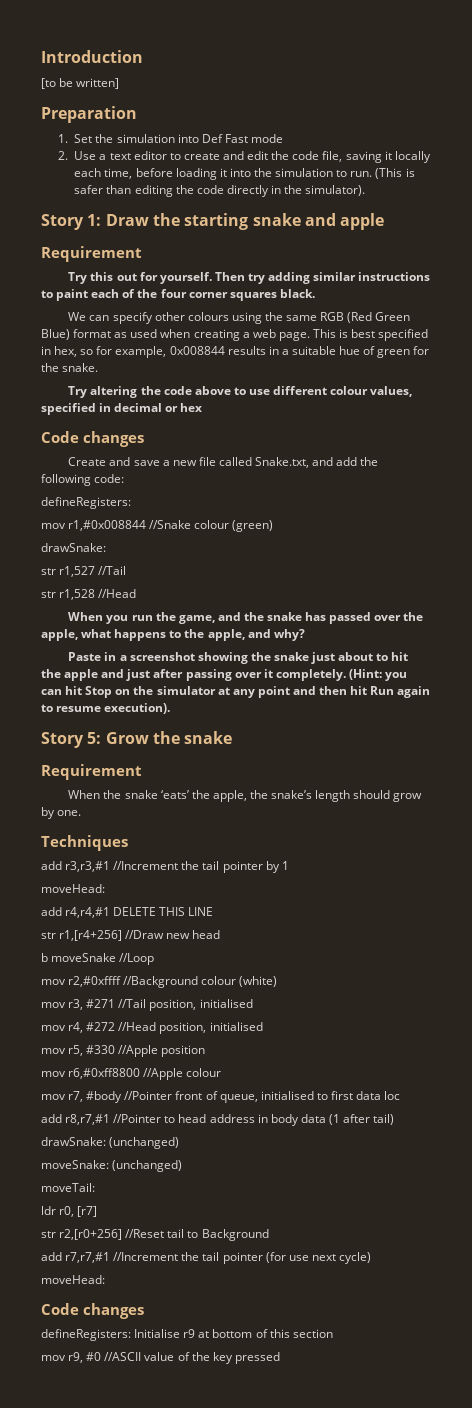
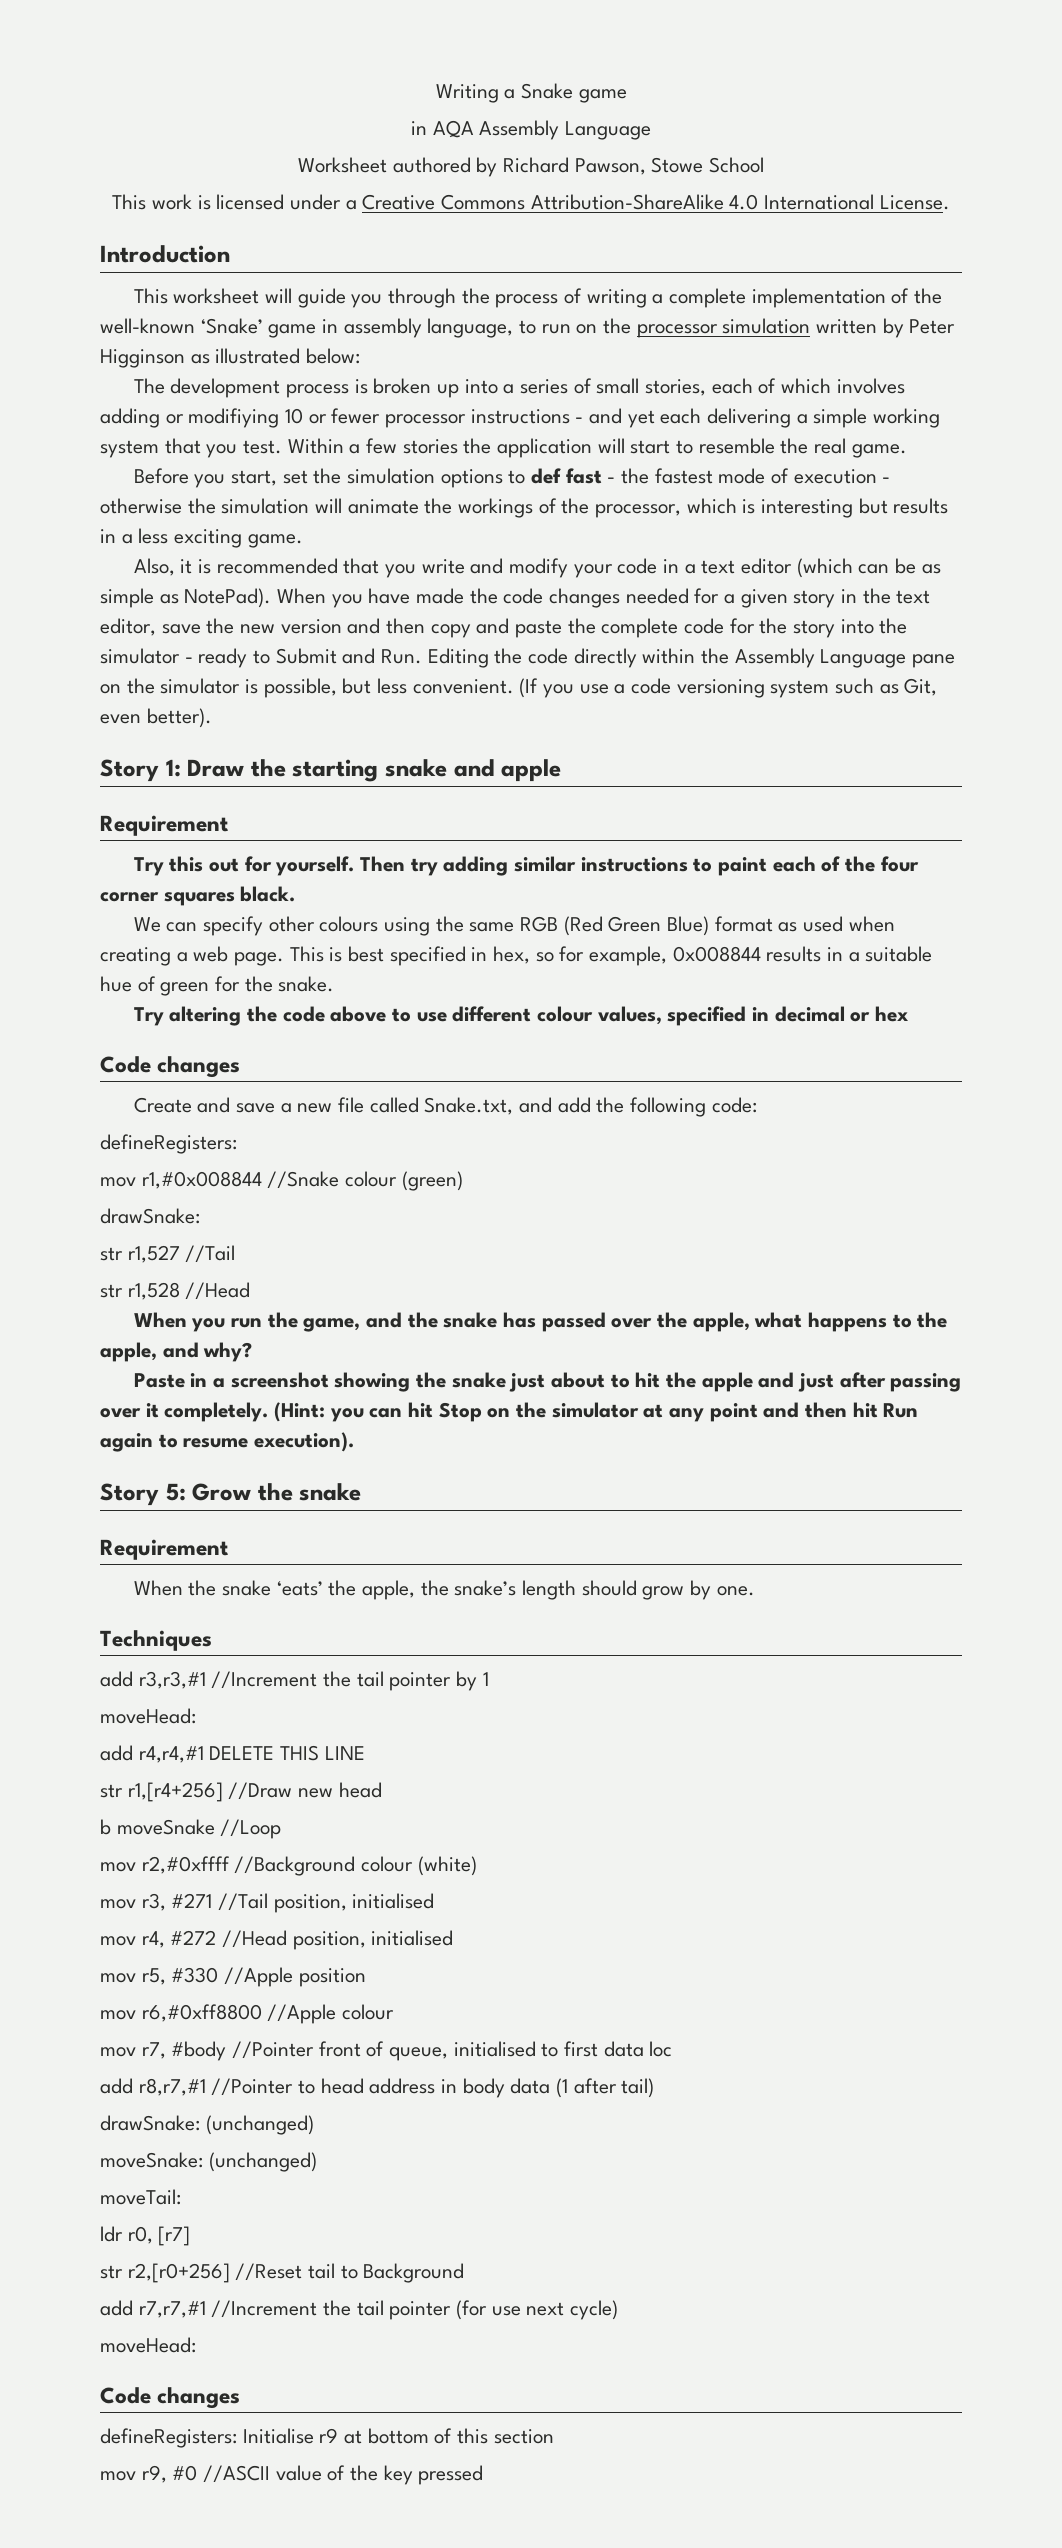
+ Writing a Snake game
+ in AQA Assembly Language
+ Worksheet authored by Richard Pawson, Stowe School
+ This work is licensed under a Creative Commons Attribution-ShareAlike 4.0 International License.
  Introduction
- [to be written]
- Preparation
- 1. Set the simulation into Def Fast mode
- 2. Use a text editor to create and edit the code file, saving it locally each time, before loading it into the simulation to run. (This is safer than editing the code directly in the simulator).
+ This worksheet will guide you through the process of writing a complete implementation of the well-known ‘Snake’ game in assembly language, to run on the processor simulation written by Peter Higginson as illustrated below:
+ The development process is broken up into a series of small stories, each of which involves adding or modifiying 10 or fewer processor instructions - and yet each delivering a simple working system that you test. Within a few stories the application will start to resemble the real game.
+ Before you start, set the simulation options to def fast - the fastest mode of execution - otherwise the simulation will animate the workings of the processor, which is interesting but results in a less exciting game.
+ Also, it is recommended that you write and modify your code in a text editor (which can be as simple as NotePad). When you have made the code changes needed for a given story in the text editor, save the new version and then copy and paste the complete code for the story into the simulator - ready to Submit and Run. Editing the code directly within the Assembly Language pane on the simulator is possible, but less convenient. (If you use a code versioning system such as Git, even better).

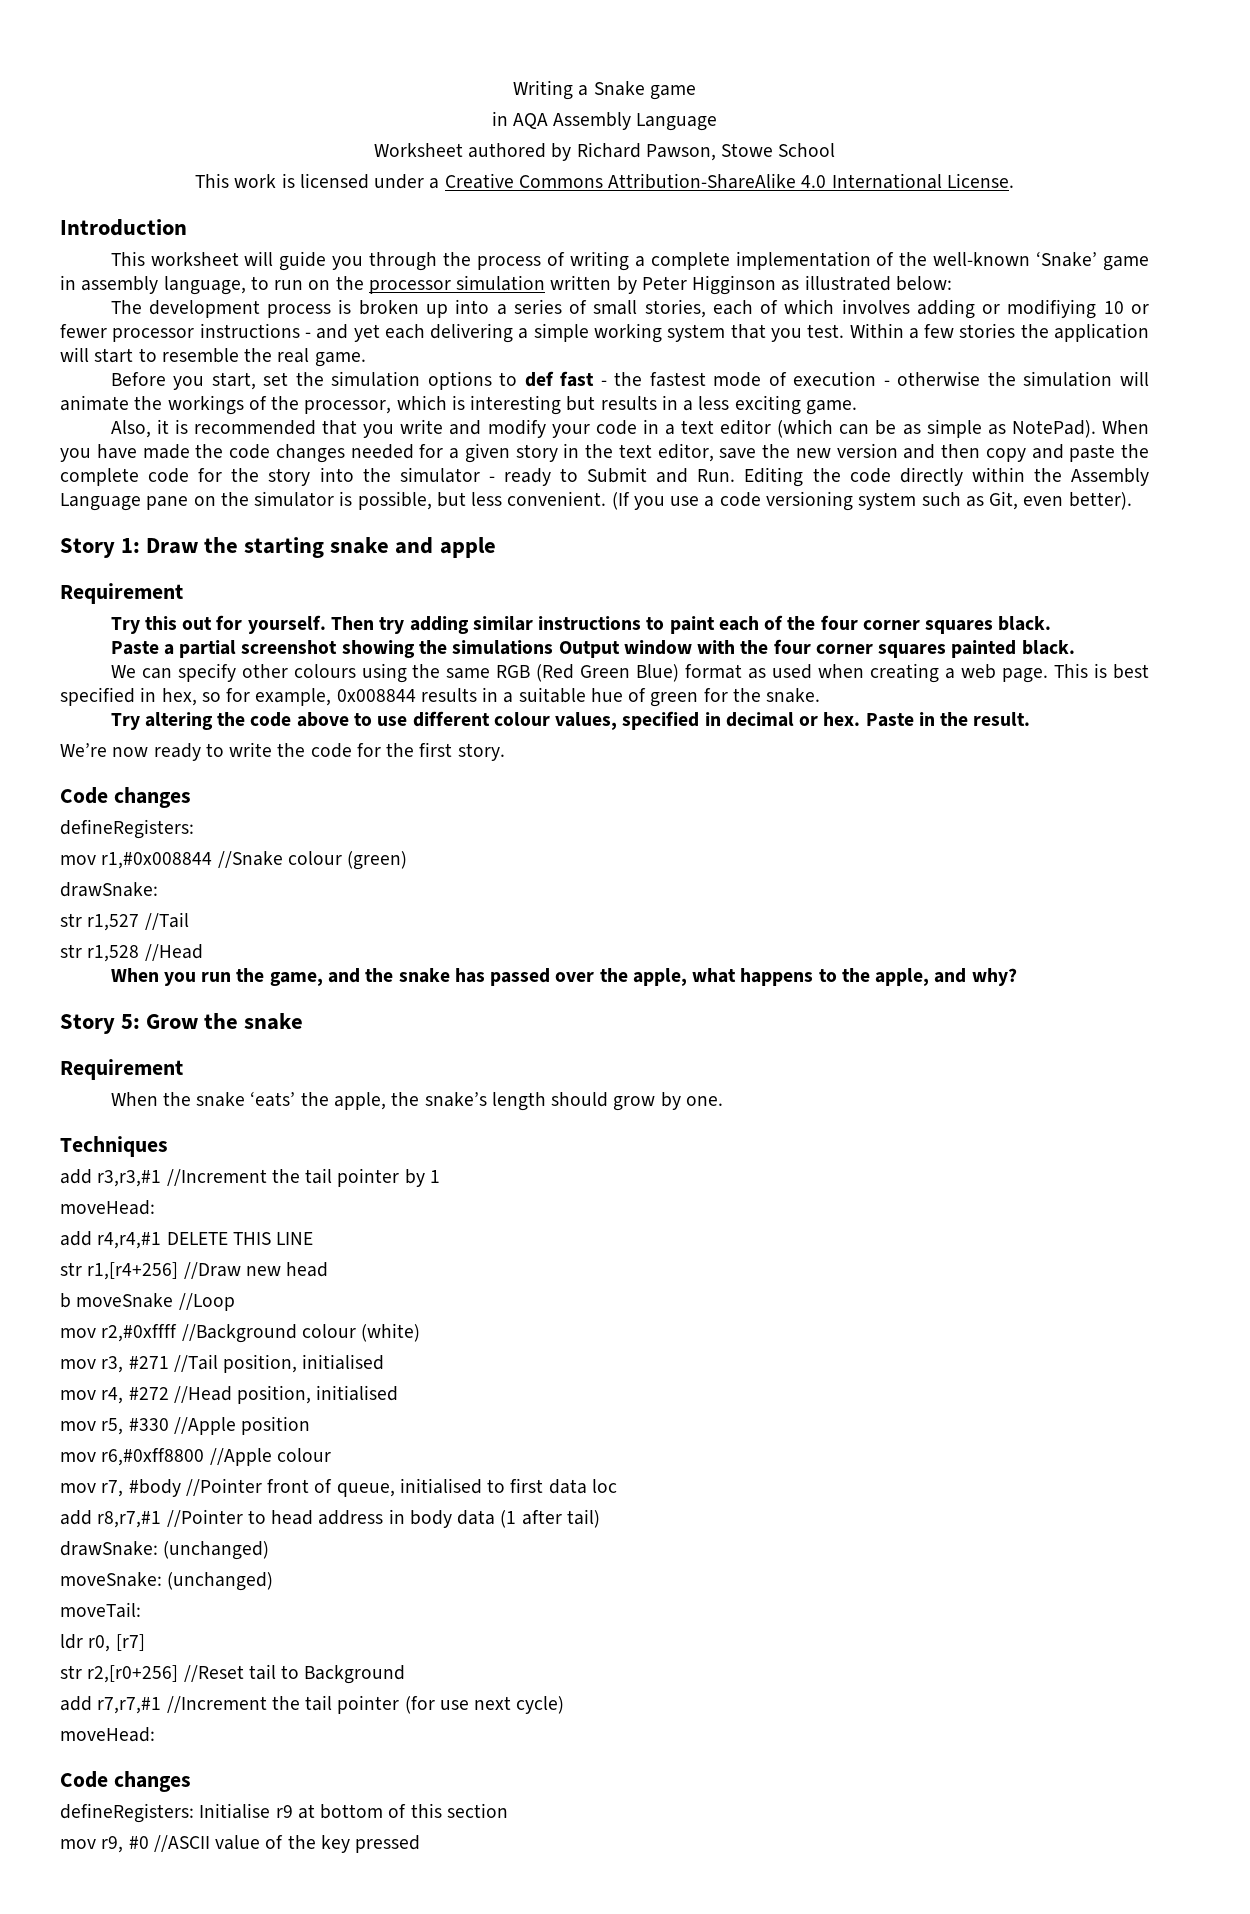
+ Paste a partial screenshot showing the simulations Output window with the four corner squares painted black.
- Try altering the code above to use different colour values, specified in decimal or hex
+ Try altering the code above to use different colour values, specified in decimal or hex. Paste in the result.
+ We’re now ready to write the code for the first story.
  Code changes
- Create and save a new file called Snake.txt, and add the following code:
- Paste in a screenshot showing the snake just about to hit the apple and just after passing over it completely. (Hint: you can hit Stop on the simulator at any point and then hit Run again to resume execution).

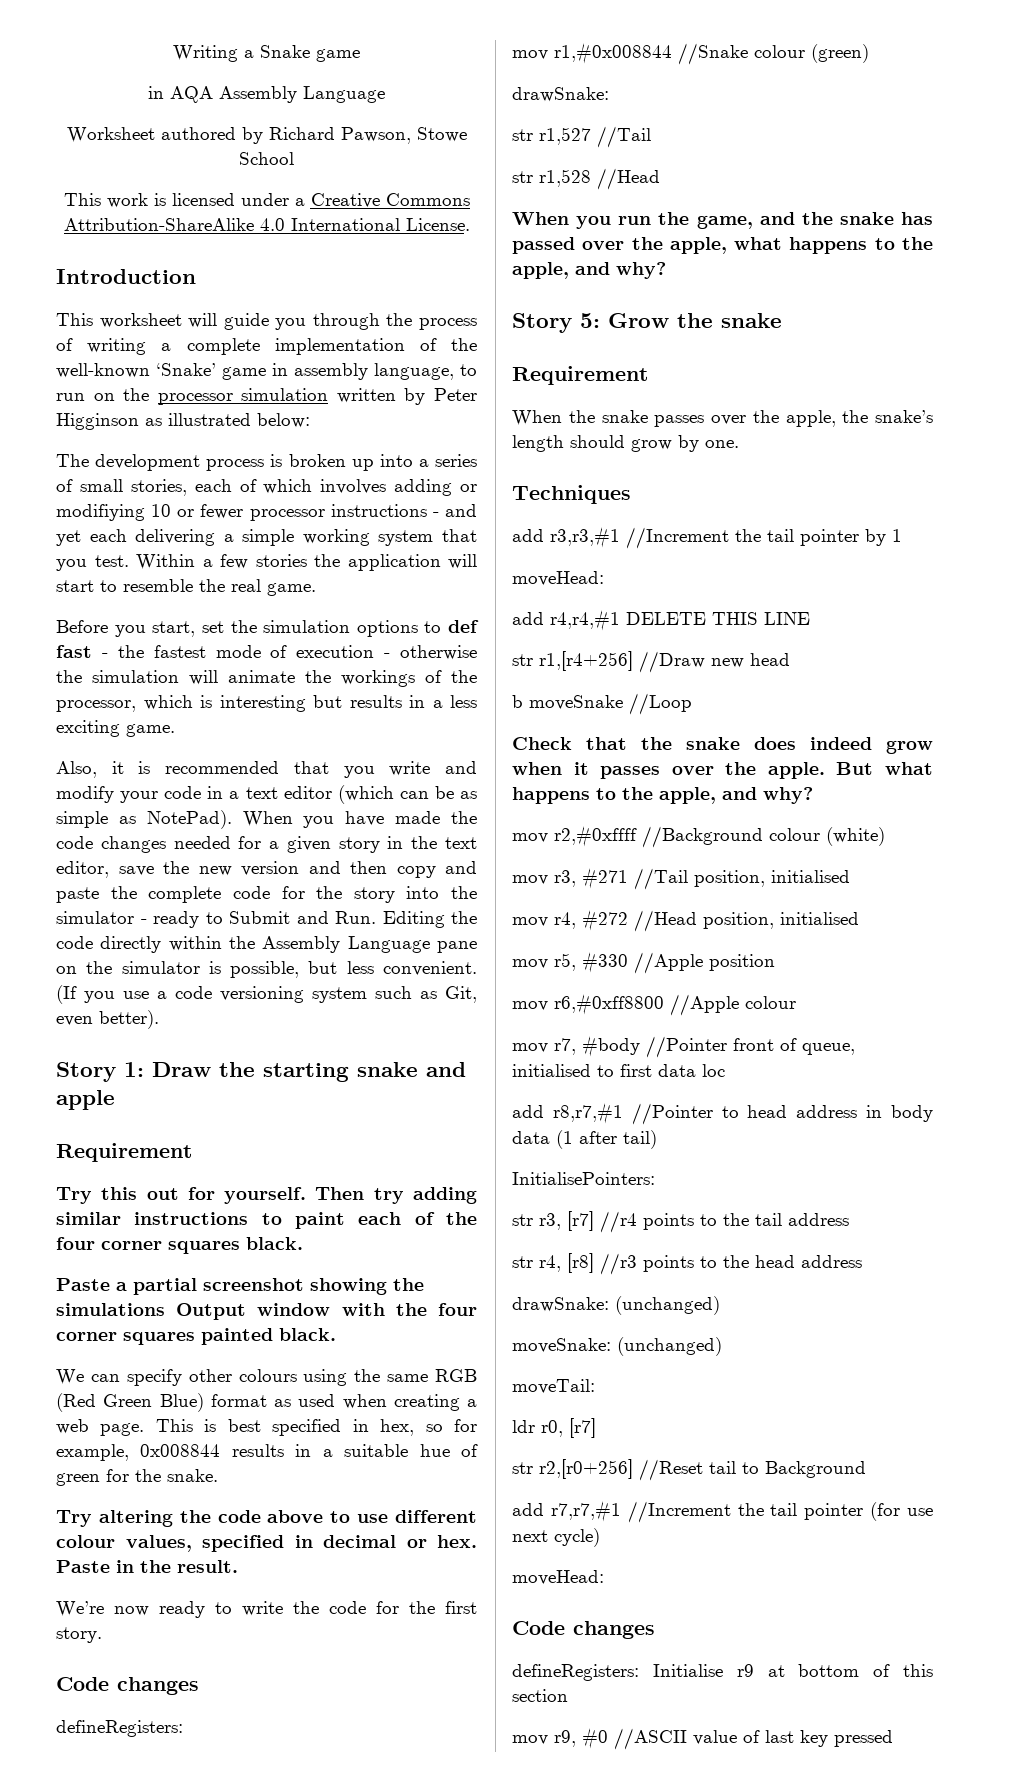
- When the snake ‘eats’ the apple, the snake’s length should grow by one.
+ When the snake passes over the apple, the snake’s length should grow by one.
+ Check that the snake does indeed grow when it passes over the apple. But what happens to the apple, and why?
+ InitialisePointers:
+ str r3, [r7] //r4 points to the tail address
+ str r4, [r8] //r3 points to the head address
- mov r9, #0 //ASCII value of the key pressed
+ mov r9, #0 //ASCII value of last key pressed

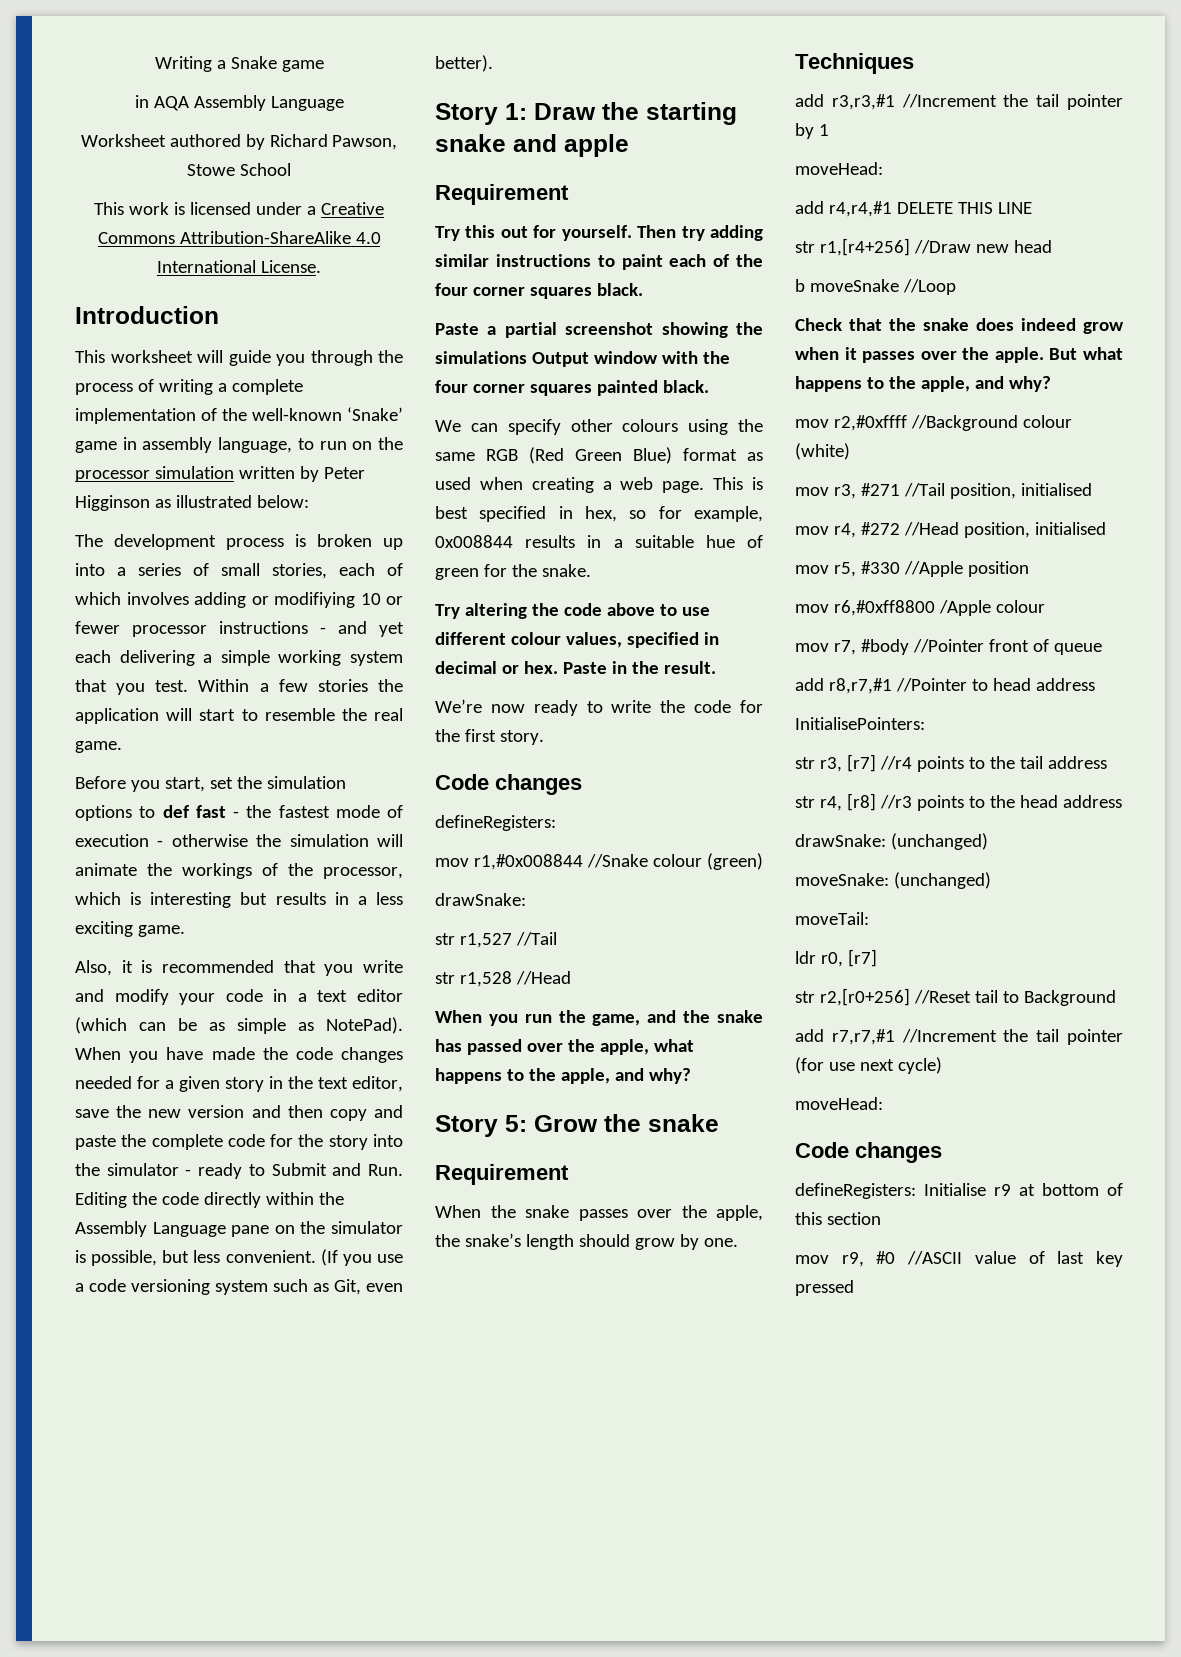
- mov r6,#0xff8800 //Apple colour
+ mov r6,#0xff8800 /Apple colour
- mov r7, #body //Pointer front of queue, initialised to first data loc
+ mov r7, #body //Pointer front of queue
- add r8,r7,#1 //Pointer to head address in body data (1 after tail)
+ add r8,r7,#1 //Pointer to head address

